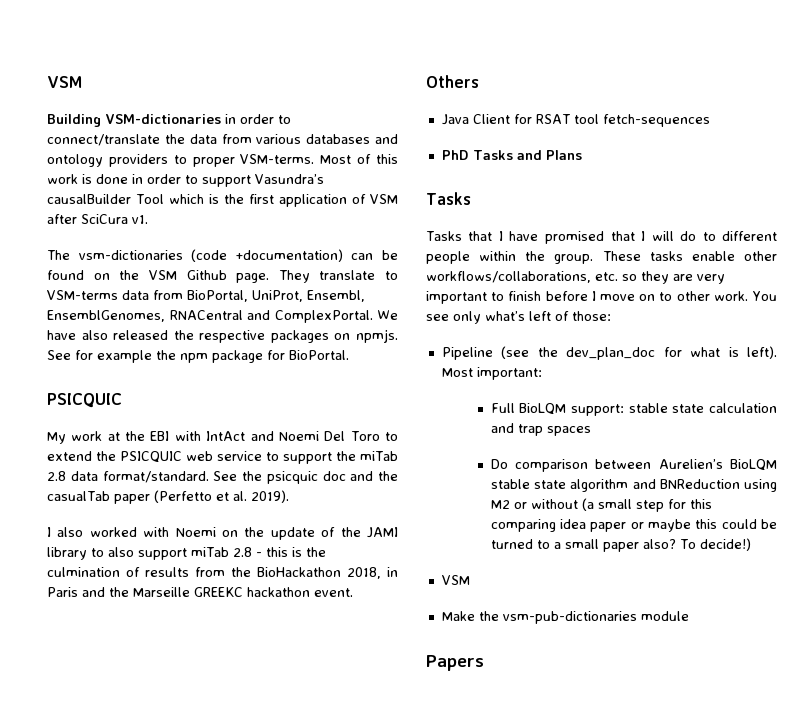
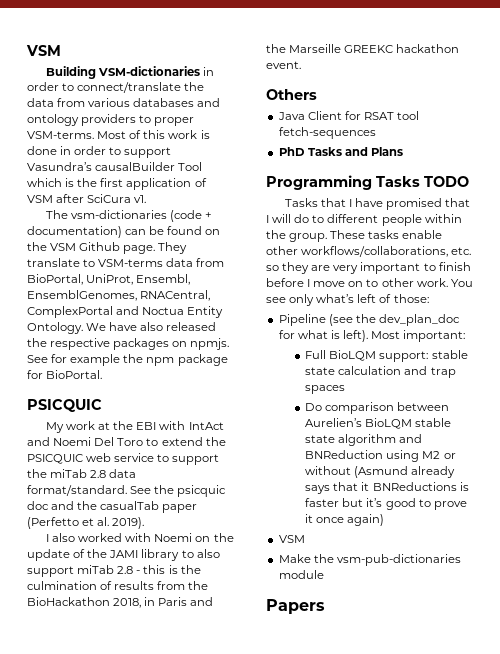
- The vsm-dictionaries (code +documentation) can be found on the VSM Github page.
+ The vsm-dictionaries (code + documentation) can be found on the VSM Github page.
- They translate to VSM-terms data from BioPortal, UniProt, Ensembl, EnsemblGenomes, RNACentral and ComplexPortal.
+ They translate to VSM-terms data from BioPortal, UniProt, Ensembl, EnsemblGenomes, RNACentral, ComplexPortal and Noctua Entity Ontology.
  PhD Tasks and Plans
- Tasks
+ Programming Tasks TODO
- Do comparison between Aurelien’s BioLQM stable state algorithm and BNReduction using M2 or without (a small step for this comparing idea paper or maybe this could be turned to a small paper also? To decide!)
+ Do comparison between Aurelien’s BioLQM stable state algorithm and BNReduction using M2 or without (Asmund already says that it BNReductions is faster but it’s good to prove it once again)

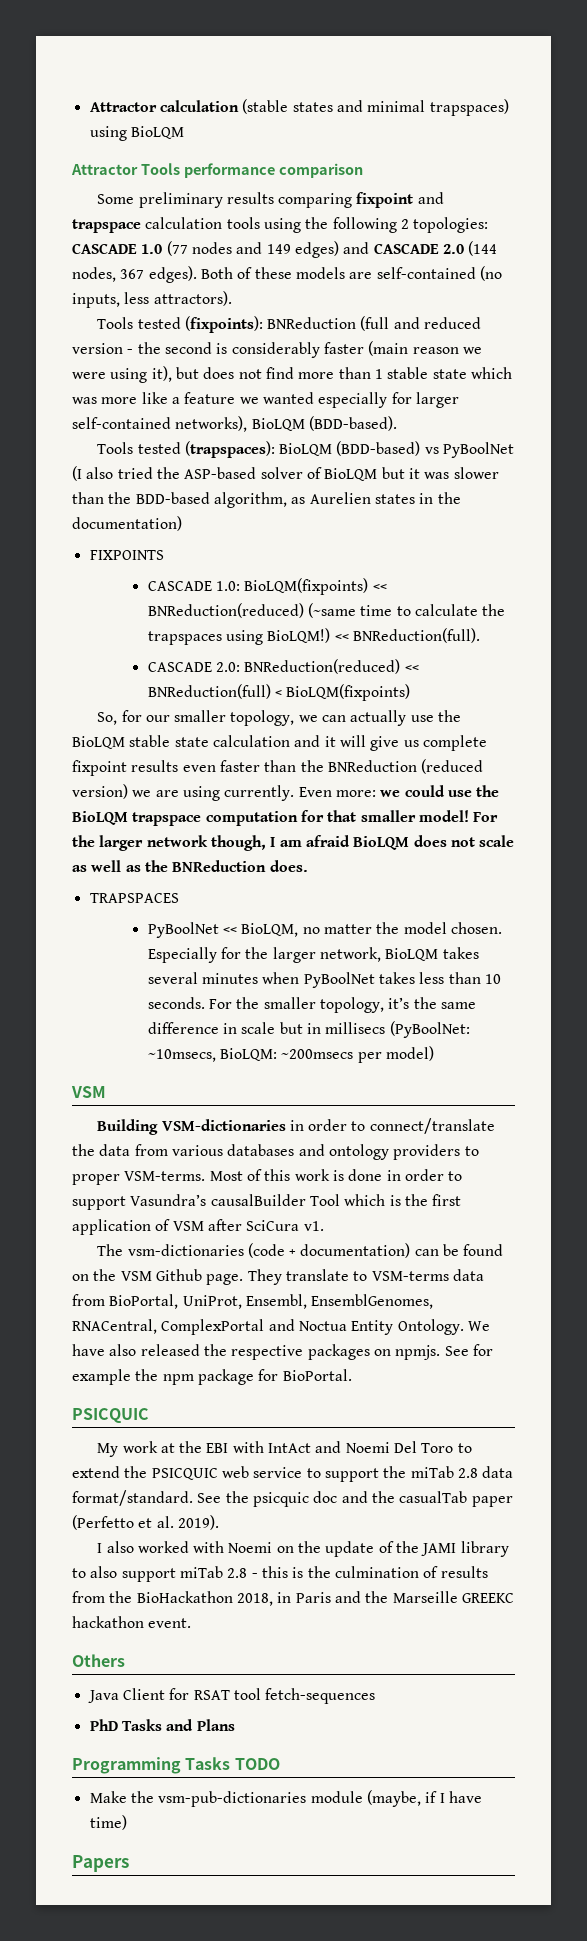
+ Attractor calculation (stable states and minimal trapspaces) using BioLQM
+ Attractor Tools performance comparison
+ Some preliminary results comparing fixpoint and trapspace calculation tools using the following 2 topologies: CASCADE 1.0 (77 nodes and 149 edges) and CASCADE 2.0 (144 nodes, 367 edges). Both of these models are self-contained (no inputs, less attractors).
+ Tools tested (fixpoints): BNReduction (full and reduced version - the second is considerably faster (main reason we were using it), but does not find more than 1 stable state which was more like a feature we wanted especially for larger self-contained networks), BioLQM (BDD-based).
+ Tools tested (trapspaces): BioLQM (BDD-based) vs PyBoolNet (I also tried the ASP-based solver of BioLQM but it was slower than the BDD-based algorithm, as Aurelien states in the documentation)
+ FIXPOINTS
+ CASCADE 1.0: BioLQM(fixpoints) << BNReduction(reduced) (~same time to calculate the trapspaces using BioLQM!) << BNReduction(full).
+ CASCADE 2.0: BNReduction(reduced) << BNReduction(full) < BioLQM(fixpoints)
+ So, for our smaller topology, we can actually use the BioLQM stable state calculation and it will give us complete fixpoint results even faster than the BNReduction (reduced version) we are using currently. Even more: we could use the BioLQM trapspace computation for that smaller model! For the larger network though, I am afraid BioLQM does not scale as well as the BNReduction does.
+ TRAPSPACES
+ PyBoolNet << BioLQM, no matter the model chosen. Especially for the larger network, BioLQM takes several minutes when PyBoolNet takes less than 10 seconds. For the smaller topology, it’s the same difference in scale but in millisecs (PyBoolNet: ~10msecs, BioLQM: ~200msecs per model)
- Tasks that I have promised that I will do to different people within the group. These tasks enable other workflows/collaborations, etc. so they are very important to finish before I move on to other work. You see only what’s left of those:
- Pipeline (see the dev_plan_doc for what is left). Most important:
- Full BioLQM support: stable state calculation and trap spaces
- Do comparison between Aurelien’s BioLQM stable state algorithm and BNReduction using M2 or without (Asmund already says that it BNReductions is faster but it’s good to prove it once again)
- VSM
- Make the vsm-pub-dictionaries module
+ Make the vsm-pub-dictionaries module (maybe, if I have time)

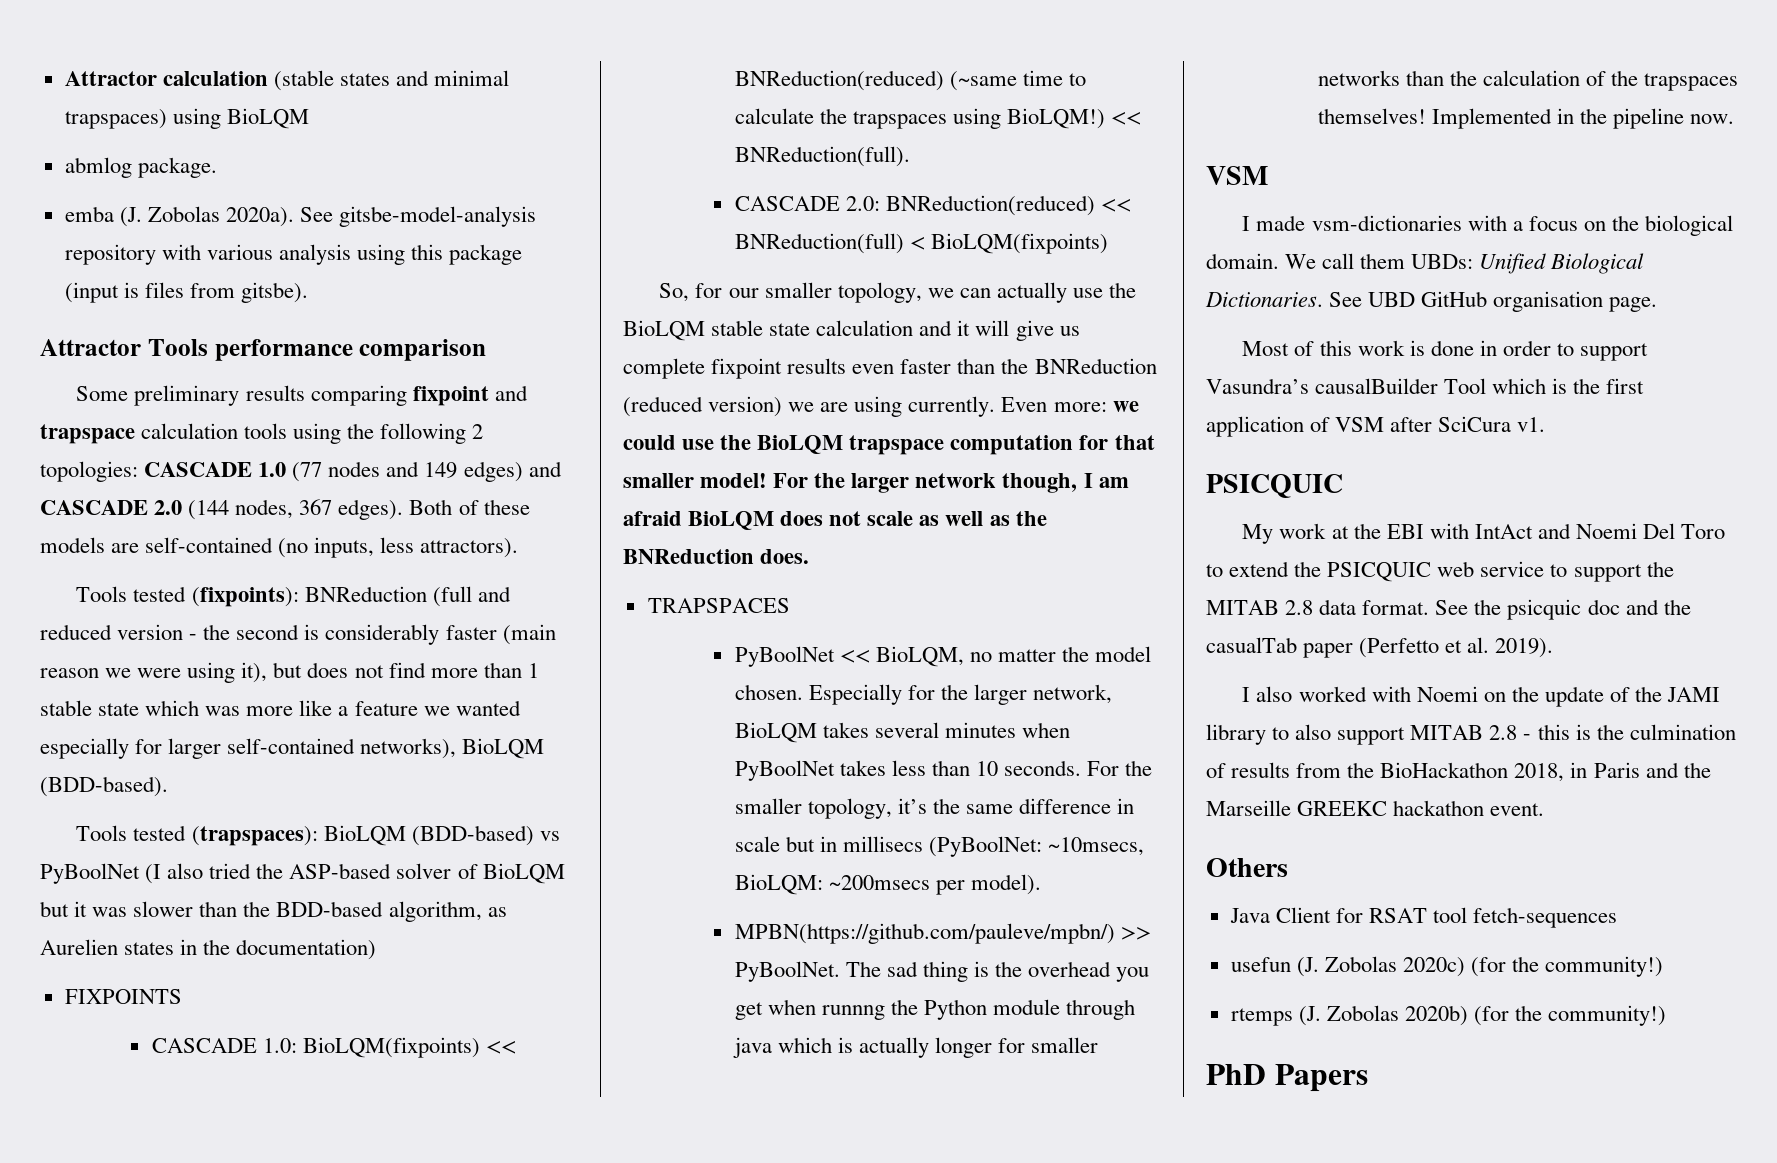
+ abmlog package.
+ emba (J. Zobolas 2020a). See gitsbe-model-analysis repository with various analysis using this package (input is files from gitsbe).
- For the smaller topology, it’s the same difference in scale but in millisecs (PyBoolNet: ~10msecs, BioLQM: ~200msecs per model)
+ For the smaller topology, it’s the same difference in scale but in millisecs (PyBoolNet: ~10msecs, BioLQM: ~200msecs per model).
+ MPBN(https://github.com/pauleve/mpbn/) >> PyBoolNet. The sad thing is the overhead you get when runnng the Python module through java which is actually longer for smaller networks than the calculation of the trapspaces themselves! Implemented in the pipeline now.
  VSM
- Building VSM-dictionaries in order to connect/translate the data from various databases and ontology providers to proper VSM-terms. Most of this work is done in order to support Vasundra’s causalBuilder Tool which is the first application of VSM after SciCura v1.
+ I made vsm-dictionaries with a focus on the biological domain. We call them UBDs: Unified Biological Dictionaries. See UBD GitHub organisation page.
+ Most of this work is done in order to support Vasundra’s causalBuilder Tool which is the first application of VSM after SciCura v1.
- The vsm-dictionaries (code + documentation) can be found on the VSM Github page. They translate to VSM-terms data from BioPortal, UniProt, Ensembl, EnsemblGenomes, RNACentral, ComplexPortal and Noctua Entity Ontology. We have also released the respective packages on npmjs. See for example the npm package for BioPortal.
- My work at the EBI with IntAct and Noemi Del Toro to extend the PSICQUIC web service to support the miTab 2.8 data format/standard.
+ My work at the EBI with IntAct and Noemi Del Toro to extend the PSICQUIC web service to support the MITAB 2.8 data format.
- I also worked with Noemi on the update of the JAMI library to also support miTab 2.8 - this is the culmination of results from the BioHackathon 2018, in Paris and the Marseille GREEKC hackathon event.
+ I also worked with Noemi on the update of the JAMI library to also support MITAB 2.8 - this is the culmination of results from the BioHackathon 2018, in Paris and the Marseille GREEKC hackathon event.
- PhD Tasks and Plans
- Programming Tasks TODO
- Make the vsm-pub-dictionaries module (maybe, if I have time)
- Papers
+ usefun (J. Zobolas 2020c) (for the community!)
+ rtemps (J. Zobolas 2020b) (for the community!)
+ PhD Papers

